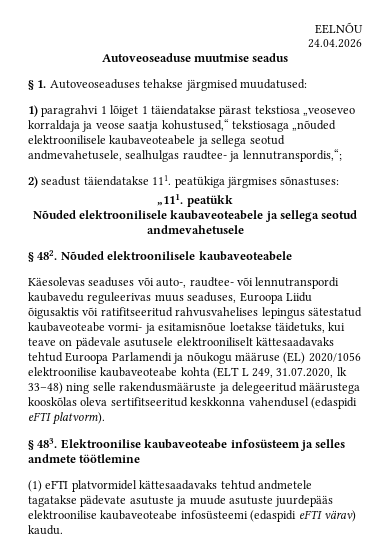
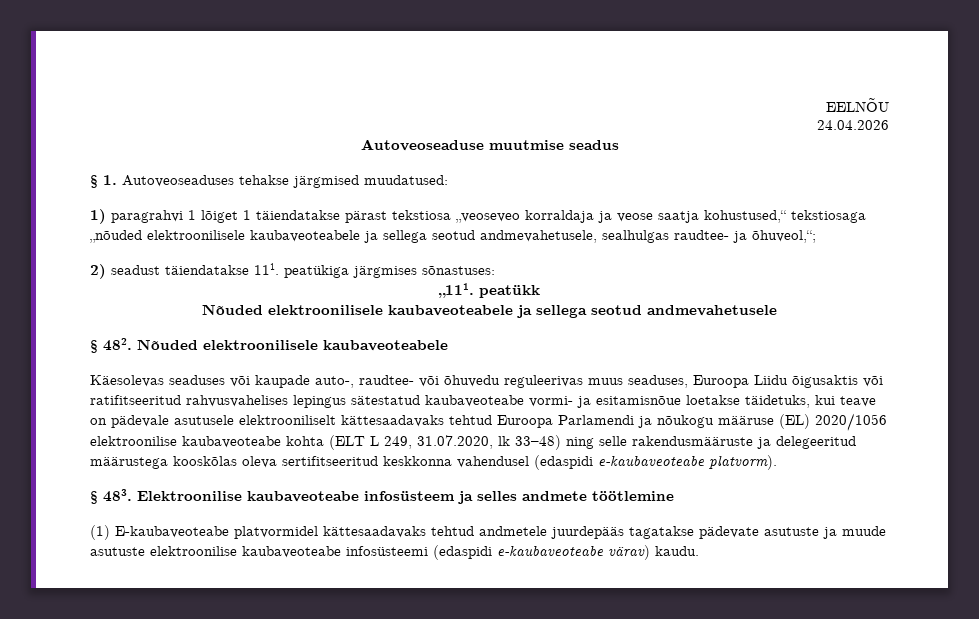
- 1) paragrahvi 1 lõiget 1 täiendatakse pärast tekstiosa „veoseveo korraldaja ja veose saatja kohustused,“ tekstiosaga „nõuded elektroonilisele kaubaveoteabele ja sellega seotud andmevahetusele, sealhulgas raudtee- ja lennutranspordis,“;
+ 1) paragrahvi 1 lõiget 1 täiendatakse pärast tekstiosa „veoseveo korraldaja ja veose saatja kohustused,“ tekstiosaga „nõuded elektroonilisele kaubaveoteabele ja sellega seotud andmevahetusele, sealhulgas raudtee- ja õhuveol,“;
- Käesolevas seaduses või auto-, raudtee- või lennutranspordi kaubavedu reguleerivas muus seaduses, Euroopa Liidu õigusaktis või ratifitseeritud rahvusvahelises lepingus sätestatud kaubaveoteabe vormi- ja esitamisnõue loetakse täidetuks, kui teave on pädevale asutusele elektrooniliselt kättesaadavaks tehtud Euroopa Parlamendi ja nõukogu määruse (EL) 2020/1056 elektroonilise kaubaveoteabe kohta (ELT L 249, 31.07.2020, lk 33–48) ning selle rakendusmääruste ja delegeeritud määrustega kooskõlas oleva sertifitseeritud keskkonna vahendusel (edaspidi eFTI platvorm).
+ Käesolevas seaduses või kaupade auto-, raudtee- või õhuvedu reguleerivas muus seaduses, Euroopa Liidu õigusaktis või ratifitseeritud rahvusvahelises lepingus sätestatud kaubaveoteabe vormi- ja esitamisnõue loetakse täidetuks, kui teave on pädevale asutusele elektrooniliselt kättesaadavaks tehtud Euroopa Parlamendi ja nõukogu määruse (EL) 2020/1056 elektroonilise kaubaveoteabe kohta (ELT L 249, 31.07.2020, lk 33–48) ning selle rakendusmääruste ja delegeeritud määrustega kooskõlas oleva sertifitseeritud keskkonna vahendusel (edaspidi e-kaubaveoteabe platvorm).
- (1) eFTI platvormidel kättesaadavaks tehtud andmetele tagatakse pädevate asutuste ja muude asutuste juurdepääs elektroonilise kaubaveoteabe infosüsteemi (edaspidi eFTI värav) kaudu.
+ (1) E-kaubaveoteabe platvormidel kättesaadavaks tehtud andmetele juurdepääs tagatakse pädevate asutuste ja muude asutuste elektroonilise kaubaveoteabe infosüsteemi (edaspidi e-kaubaveoteabe värav) kaudu.

